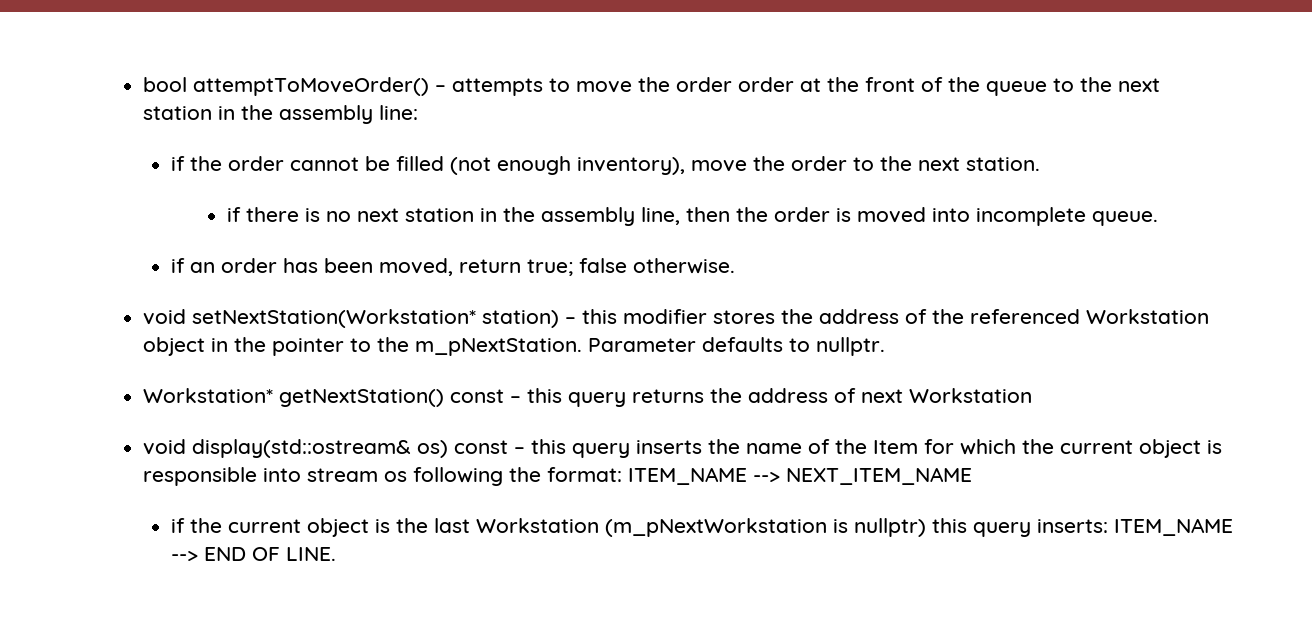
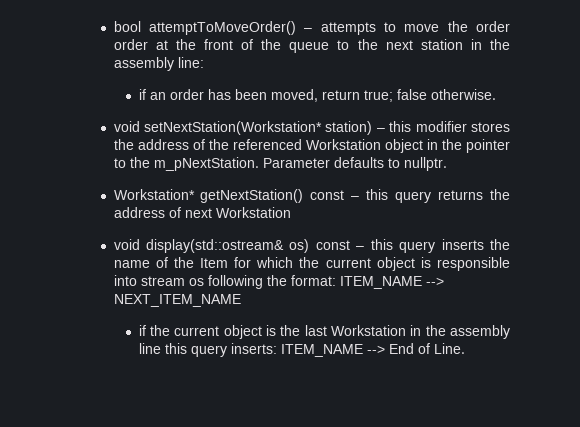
- if the order cannot be filled (not enough inventory), move the order to the next station.
- if there is no next station in the assembly line, then the order is moved into incomplete queue.
- if the current object is the last Workstation (m_pNextWorkstation is nullptr) this query inserts: ITEM_NAME --> END OF LINE.
+ if the current object is the last Workstation in the assembly line this query inserts: ITEM_NAME --> End of Line.

